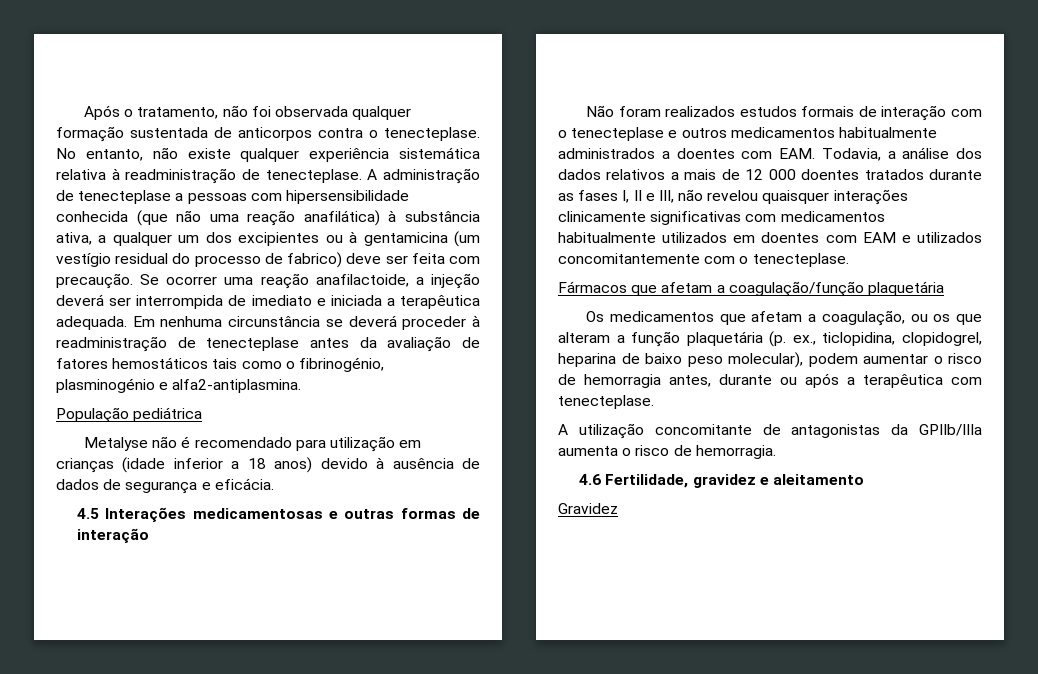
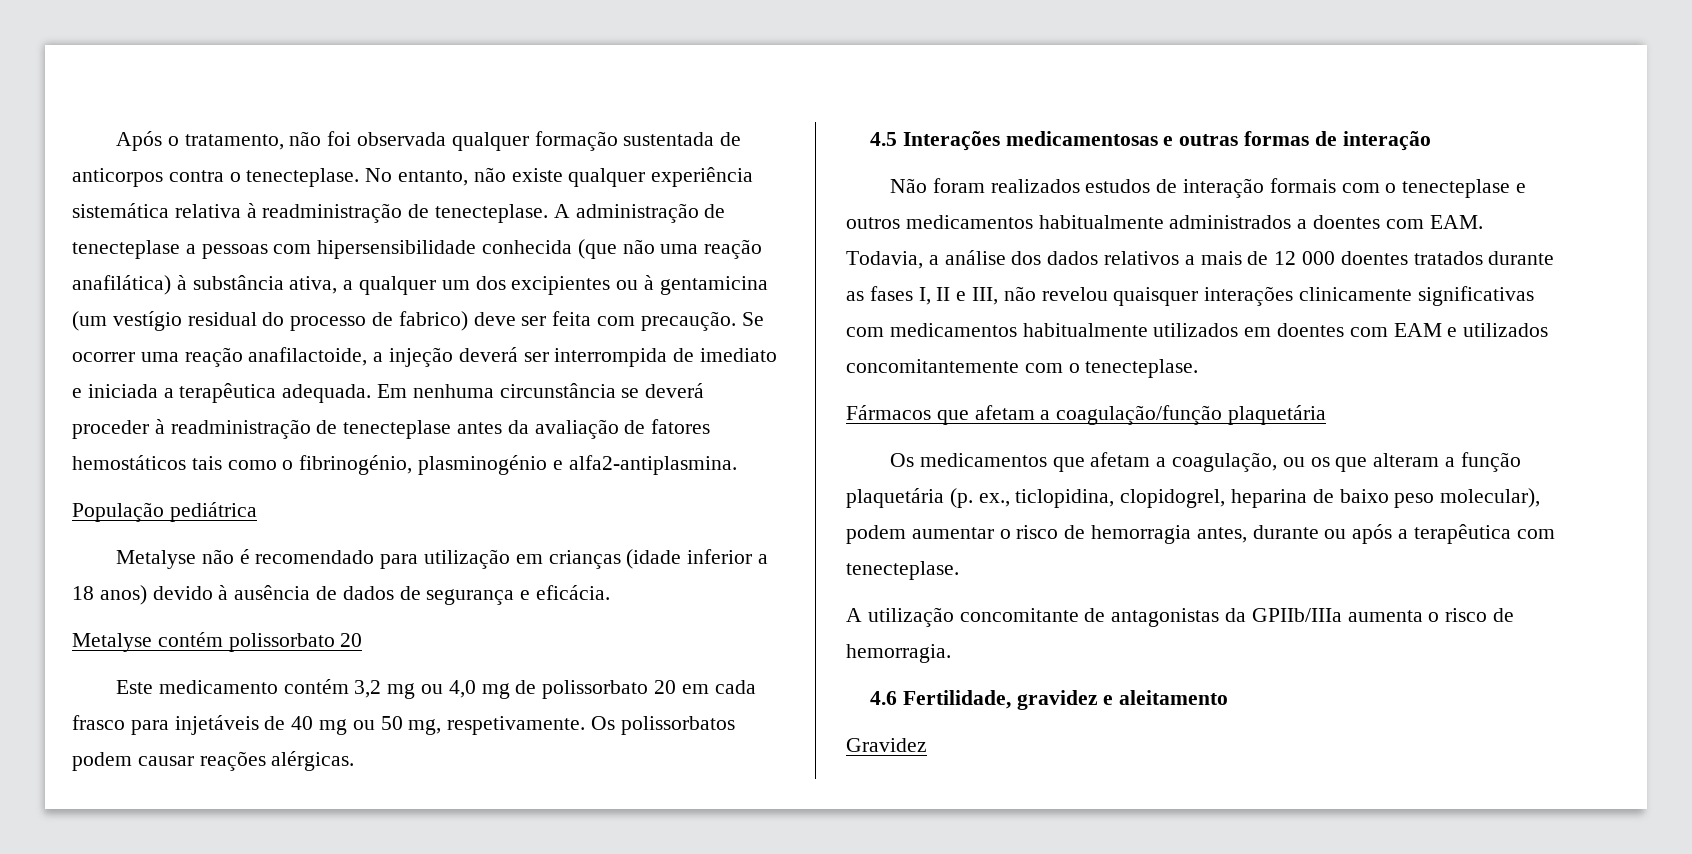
+ Metalyse contém polissorbato 20
+ Este medicamento contém 3,2 mg ou 4,0 mg de polissorbato 20 em cada frasco para injetáveis de 40 mg ou 50 mg, respetivamente. Os polissorbatos podem causar reações alérgicas.
- Não foram realizados estudos formais de interação com o tenecteplase e outros medicamentos habitualmente administrados a doentes com EAM. Todavia, a análise dos dados relativos a mais de 12 000 doentes tratados durante as fases I, II e III, não revelou quaisquer interações clinicamente significativas com medicamentos habitualmente utilizados em doentes com EAM e utilizados concomitantemente com o tenecteplase.
+ Não foram realizados estudos de interação formais com o tenecteplase e outros medicamentos habitualmente administrados a doentes com EAM. Todavia, a análise dos dados relativos a mais de 12 000 doentes tratados durante as fases I, II e III, não revelou quaisquer interações clinicamente significativas com medicamentos habitualmente utilizados em doentes com EAM e utilizados concomitantemente com o tenecteplase.

